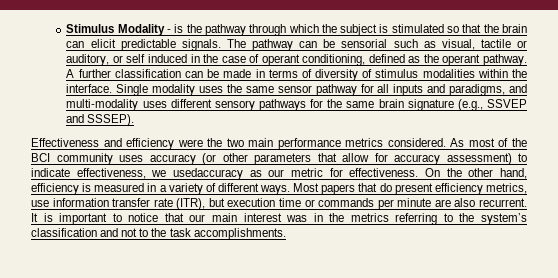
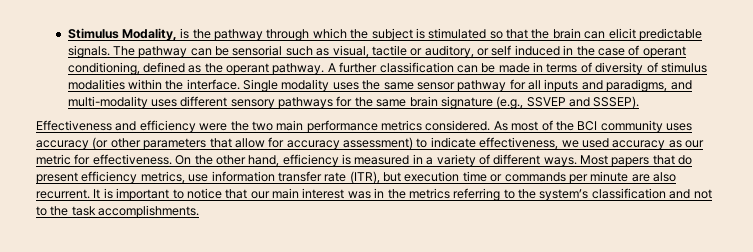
- Stimulus Modality - is the pathway through which the subject is stimulated so that the brain can elicit predictable signals.
+ Stimulus Modality, is the pathway through which the subject is stimulated so that the brain can elicit predictable signals.
- As most of the BCI community uses accuracy (or other parameters that allow for accuracy assessment) to indicate effectiveness, we usedaccuracy as our metric for effectiveness.
+ As most of the BCI community uses accuracy (or other parameters that allow for accuracy assessment) to indicate effectiveness, we used accuracy as our metric for effectiveness.

